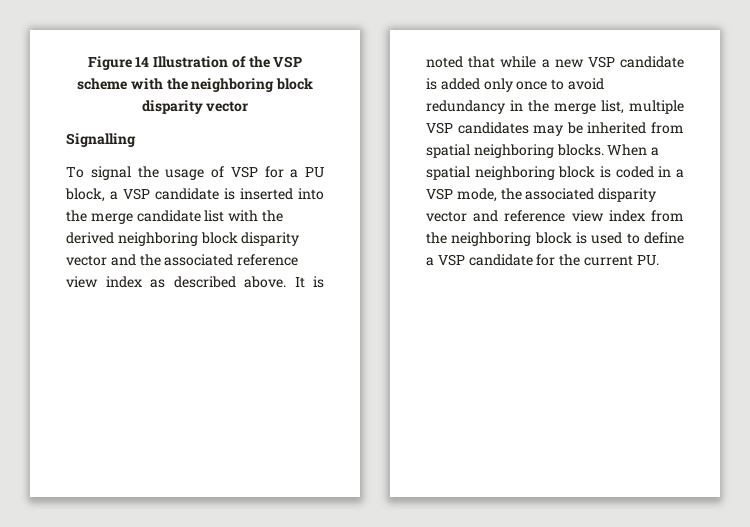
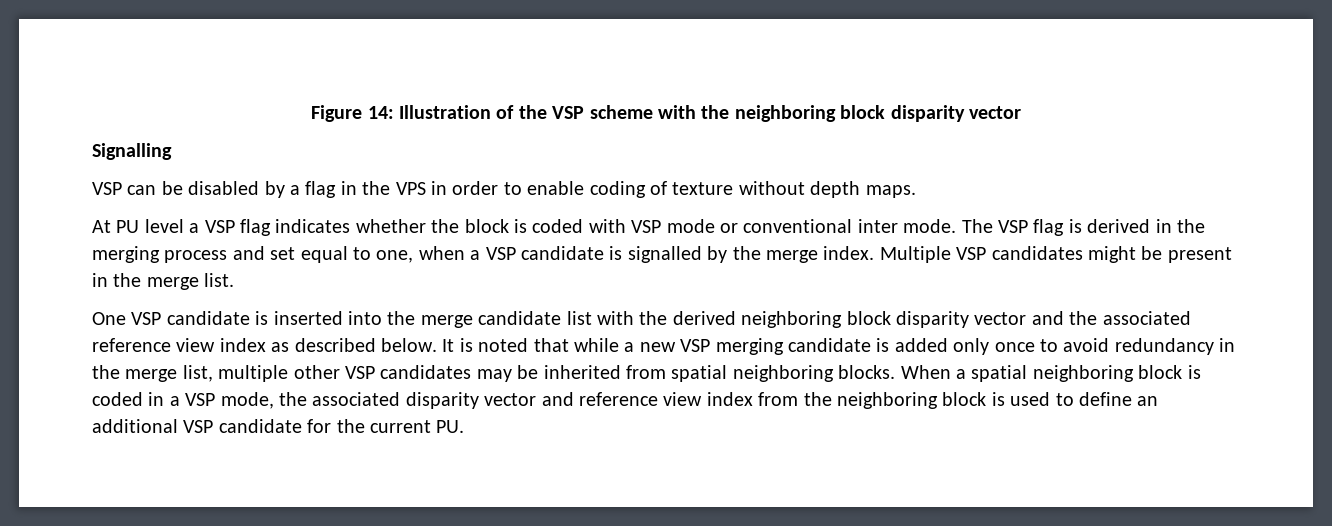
- Figure 14 Illustration of the VSP scheme with the neighboring block disparity vector
+ Figure 14: Illustration of the VSP scheme with the neighboring block disparity vector
- To signal the usage of VSP for a PU block, a VSP candidate is inserted into the merge candidate list with the derived neighboring block disparity vector and the associated reference view index as described above.
+ VSP can be disabled by a flag in the VPS in order to enable coding of texture without depth maps.
+ At PU level a VSP flag indicates whether the block is coded with VSP mode or conventional inter mode. The VSP flag is derived in the merging process and set equal to one, when a VSP candidate is signalled by the merge index. Multiple VSP candidates might be present in the merge list.
+ One VSP candidate is inserted into the merge candidate list with the derived neighboring block disparity vector and the associated reference view index as described below.
- It is noted that while a new VSP candidate is added only once to avoid redundancy in the merge list, multiple VSP candidates may be inherited from spatial neighboring blocks.
+ It is noted that while a new VSP merging candidate is added only once to avoid redundancy in the merge list, multiple other VSP candidates may be inherited from spatial neighboring blocks.
- When a spatial neighboring block is coded in a VSP mode, the associated disparity vector and reference view index from the neighboring block is used to define a VSP candidate for the current PU.
+ When a spatial neighboring block is coded in a VSP mode, the associated disparity vector and reference view index from the neighboring block is used to define an additional VSP candidate for the current PU.

